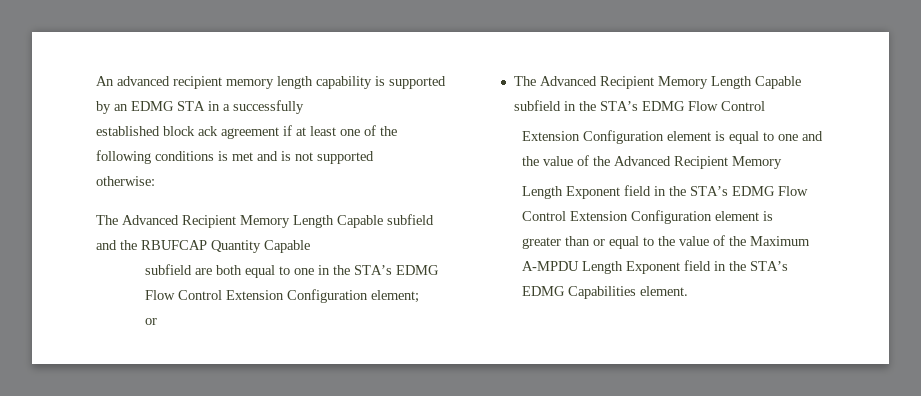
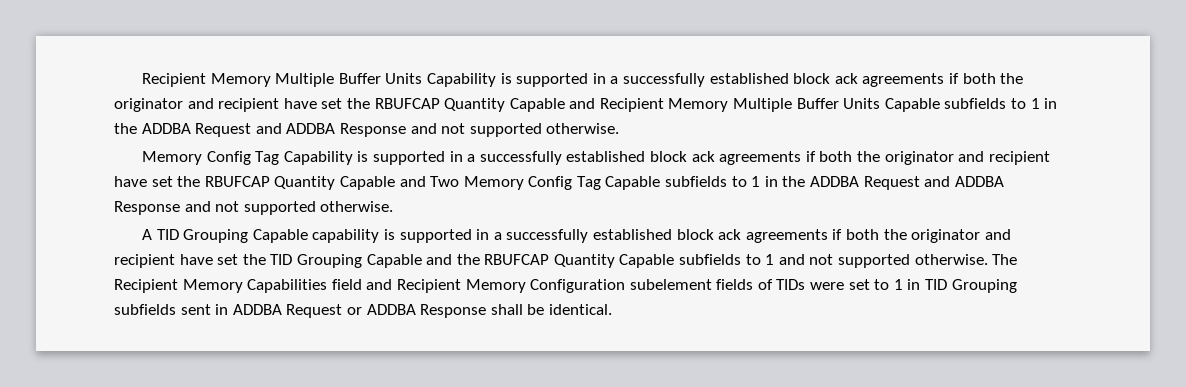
- An advanced recipient memory length capability is supported by an EDMG STA in a successfully
- established block ack agreement if at least one of the following conditions is met and is not supported
- otherwise:
- The Advanced Recipient Memory Length Capable subfield and the RBUFCAP Quantity Capable
- subfield are both equal to one in the STA’s EDMG Flow Control Extension Configuration element;
- or
- The Advanced Recipient Memory Length Capable subfield in the STA’s EDMG Flow Control
- Extension Configuration element is equal to one and the value of the Advanced Recipient Memory
- Length Exponent field in the STA’s EDMG Flow Control Extension Configuration element is
- greater than or equal to the value of the Maximum A-MPDU Length Exponent field in the STA’s EDMG Capabilities element.
+ Recipient Memory Multiple Buffer Units Capability is supported in a successfully established block ack agreements if both the originator and recipient have set the RBUFCAP Quantity Capable and Recipient Memory Multiple Buffer Units Capable subfields to 1 in the ADDBA Request and ADDBA Response and not supported otherwise.
+ Memory Config Tag Capability is supported in a successfully established block ack agreements if both the originator and recipient have set the RBUFCAP Quantity Capable and Two Memory Config Tag Capable subfields to 1 in the ADDBA Request and ADDBA Response and not supported otherwise.
+ A TID Grouping Capable capability is supported in a successfully established block ack agreements if both the originator and recipient have set the TID Grouping Capable and the RBUFCAP Quantity Capable subfields to 1 and not supported otherwise. The Recipient Memory Capabilities field and Recipient Memory Configuration subelement fields of TIDs were set to 1 in TID Grouping subfields sent in ADDBA Request or ADDBA Response shall be identical.

